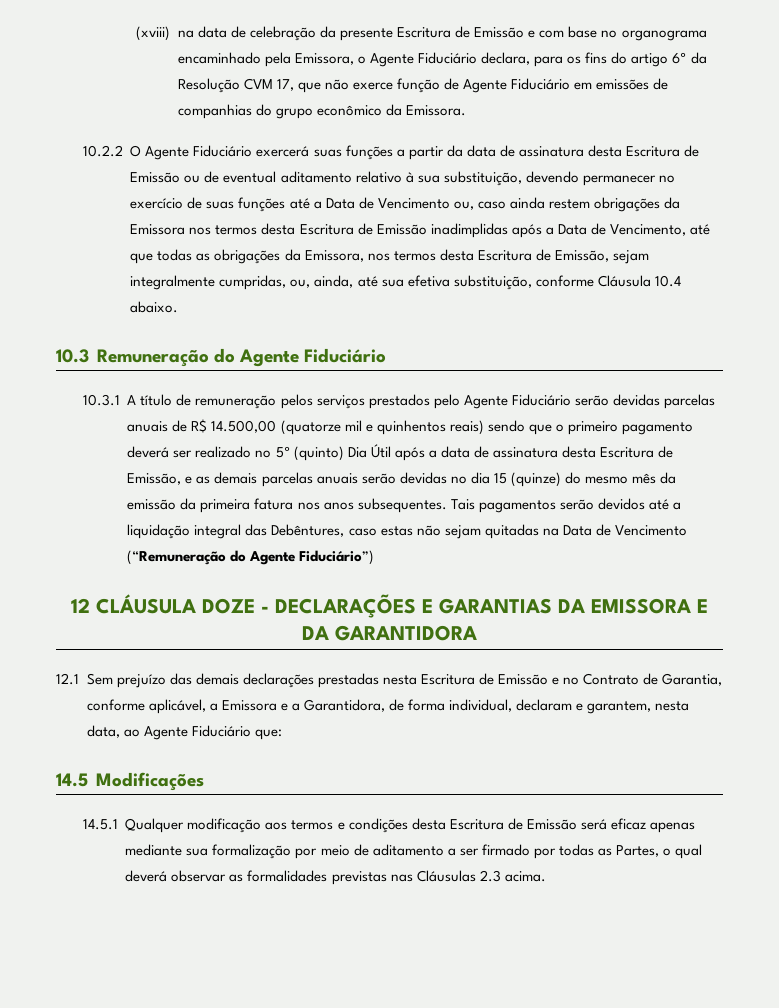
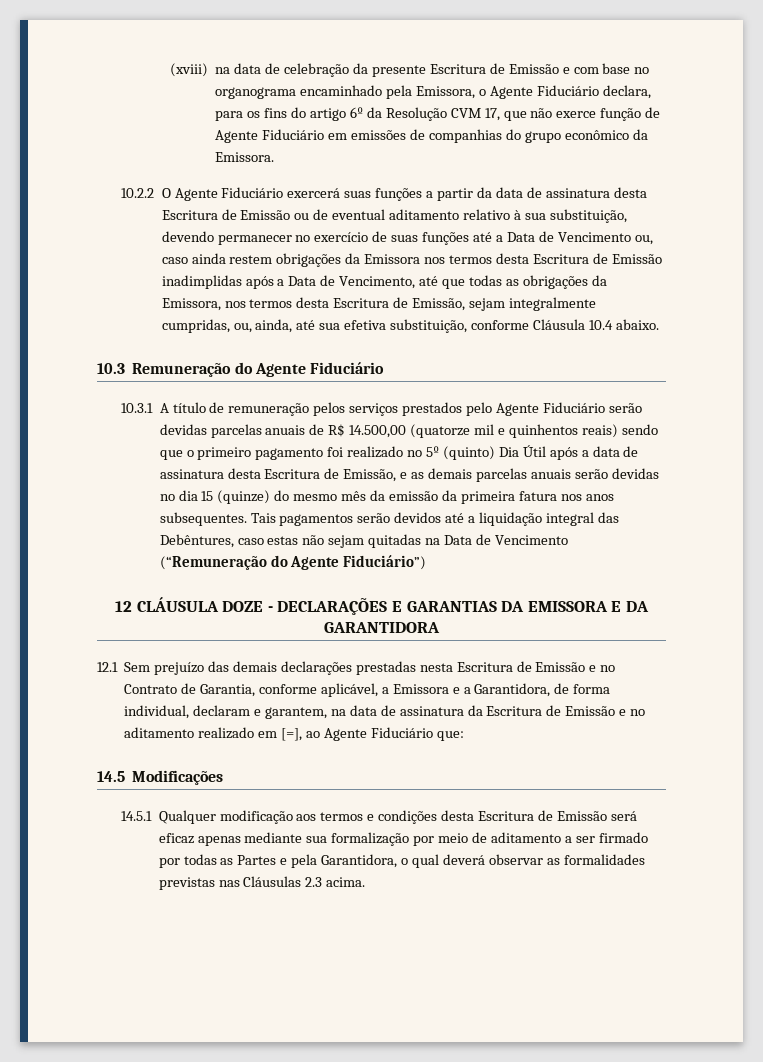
- 10.3.1 A título de remuneração pelos serviços prestados pelo Agente Fiduciário serão devidas parcelas anuais de R$ 14.500,00 (quatorze mil e quinhentos reais) sendo que o primeiro pagamento deverá ser realizado no 5º (quinto) Dia Útil após a data de assinatura desta Escritura de Emissão, e as demais parcelas anuais serão devidas no dia 15 (quinze) do mesmo mês da emissão da primeira fatura nos anos subsequentes.
+ 10.3.1 A título de remuneração pelos serviços prestados pelo Agente Fiduciário serão devidas parcelas anuais de R$ 14.500,00 (quatorze mil e quinhentos reais) sendo que o primeiro pagamento foi realizado no 5º (quinto) Dia Útil após a data de assinatura desta Escritura de Emissão, e as demais parcelas anuais serão devidas no dia 15 (quinze) do mesmo mês da emissão da primeira fatura nos anos subsequentes.
- 12.1 Sem prejuízo das demais declarações prestadas nesta Escritura de Emissão e no Contrato de Garantia, conforme aplicável, a Emissora e a Garantidora, de forma individual, declaram e garantem, nesta data, ao Agente Fiduciário que:
+ 12.1 Sem prejuízo das demais declarações prestadas nesta Escritura de Emissão e no Contrato de Garantia, conforme aplicável, a Emissora e a Garantidora, de forma individual, declaram e garantem, na data de assinatura da Escritura de Emissão e no aditamento realizado em [=], ao Agente Fiduciário que:
- 14.5.1 Qualquer modificação aos termos e condições desta Escritura de Emissão será eficaz apenas mediante sua formalização por meio de aditamento a ser firmado por todas as Partes, o qual deverá observar as formalidades previstas nas Cláusulas 2.3 acima.
+ 14.5.1 Qualquer modificação aos termos e condições desta Escritura de Emissão será eficaz apenas mediante sua formalização por meio de aditamento a ser firmado por todas as Partes e pela Garantidora, o qual deverá observar as formalidades previstas nas Cláusulas 2.3 acima.

